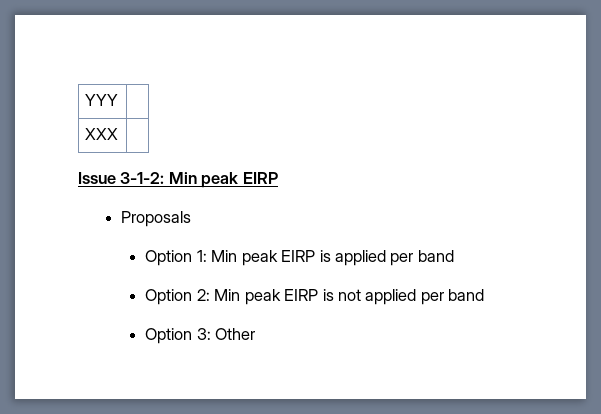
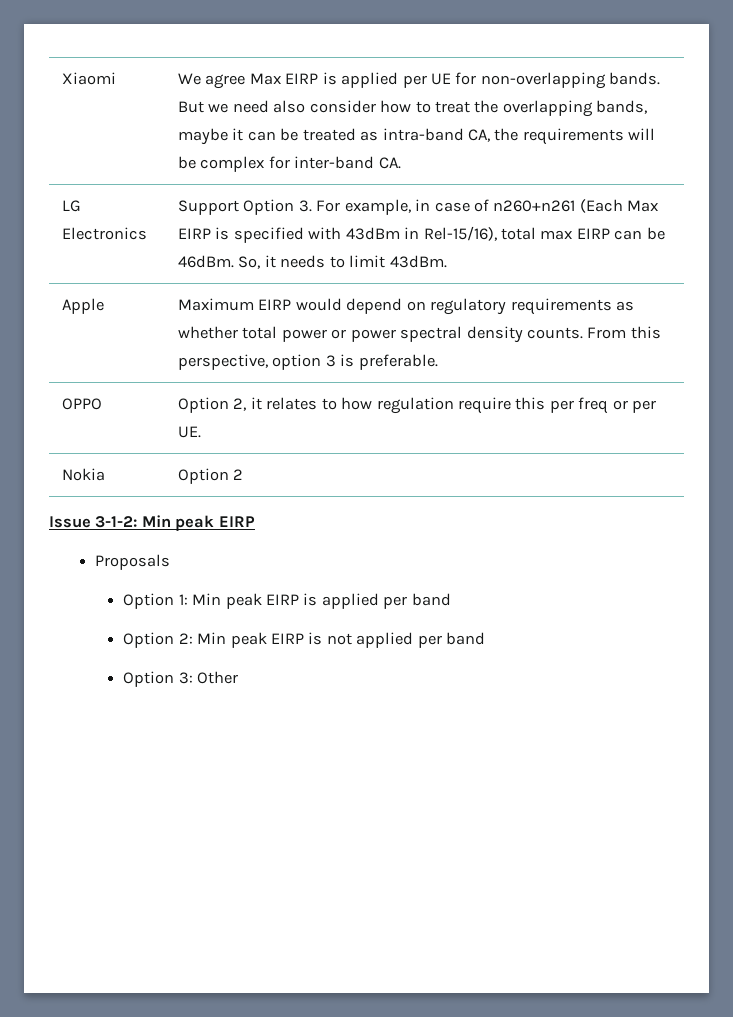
- YYY |
- XXX |
+ Xiaomi | We agree Max EIRP is applied per UE for non-overlapping bands. But we need also consider how to treat the overlapping bands, maybe it can be treated as intra-band CA, the requirements will be complex for inter-band CA.
+ LG Electronics | Support Option 3. For example, in case of n260+n261 (Each Max EIRP is specified with 43dBm in Rel-15/16), total max EIRP can be 46dBm. So, it needs to limit 43dBm.
+ Apple | Maximum EIRP would depend on regulatory requirements as whether total power or power spectral density counts. From this perspective, option 3 is preferable.
+ OPPO | Option 2, it relates to how regulation require this per freq or per UE.
+ Nokia | Option 2

